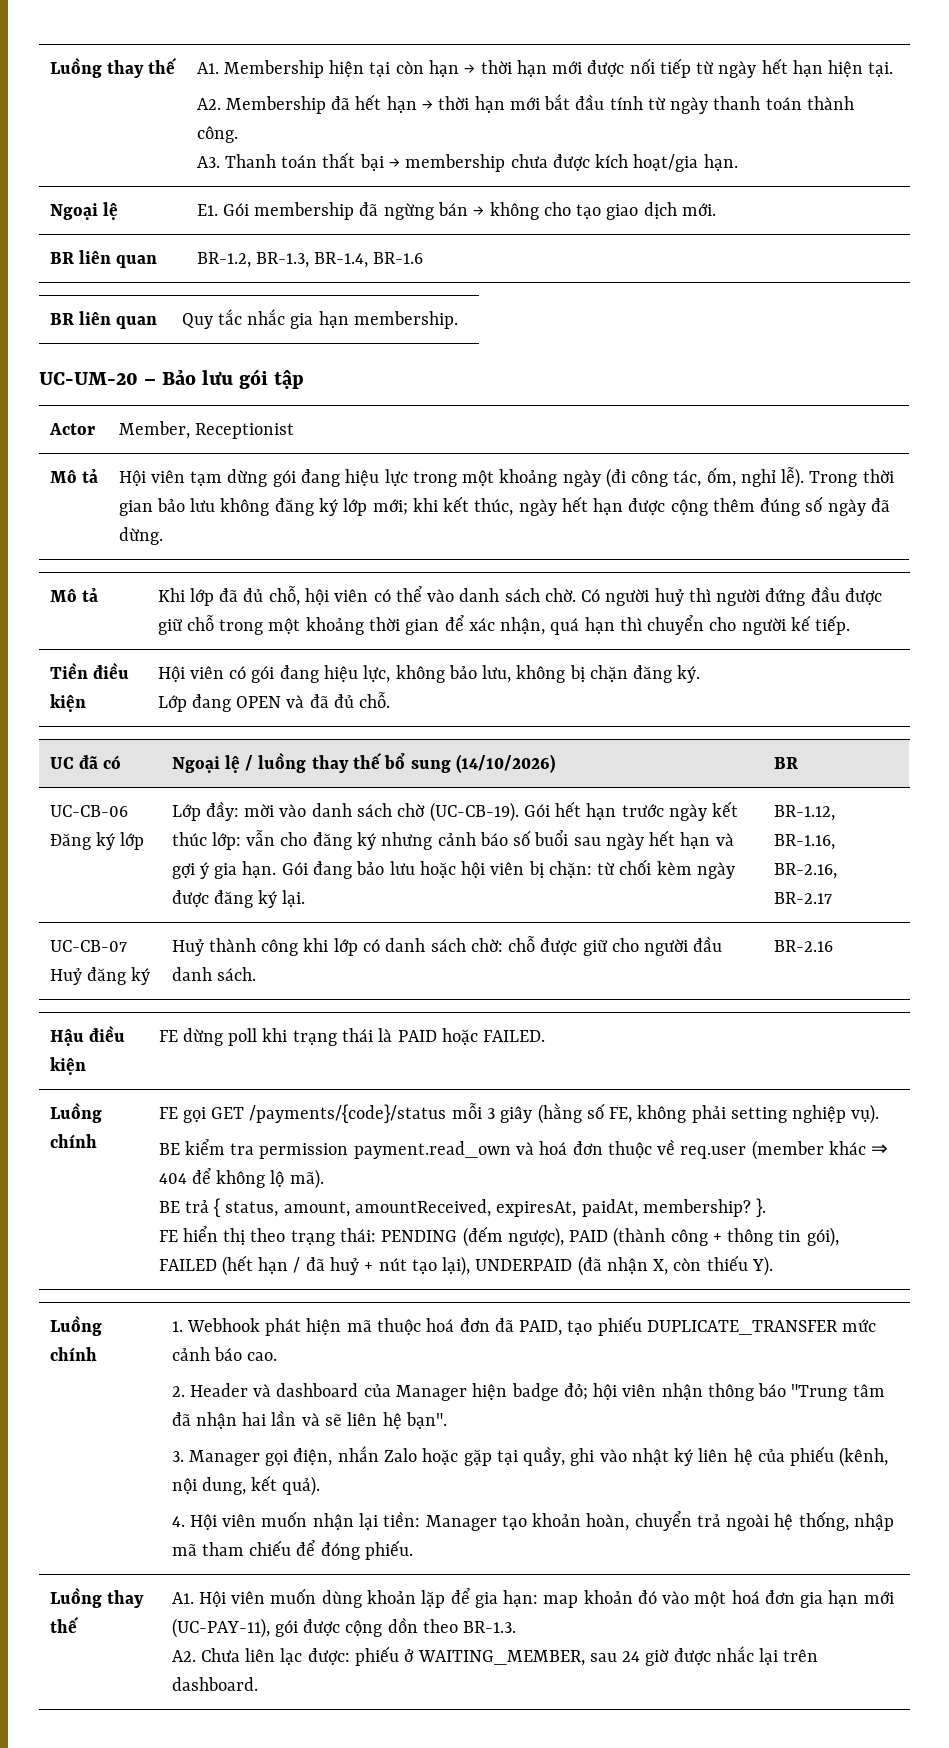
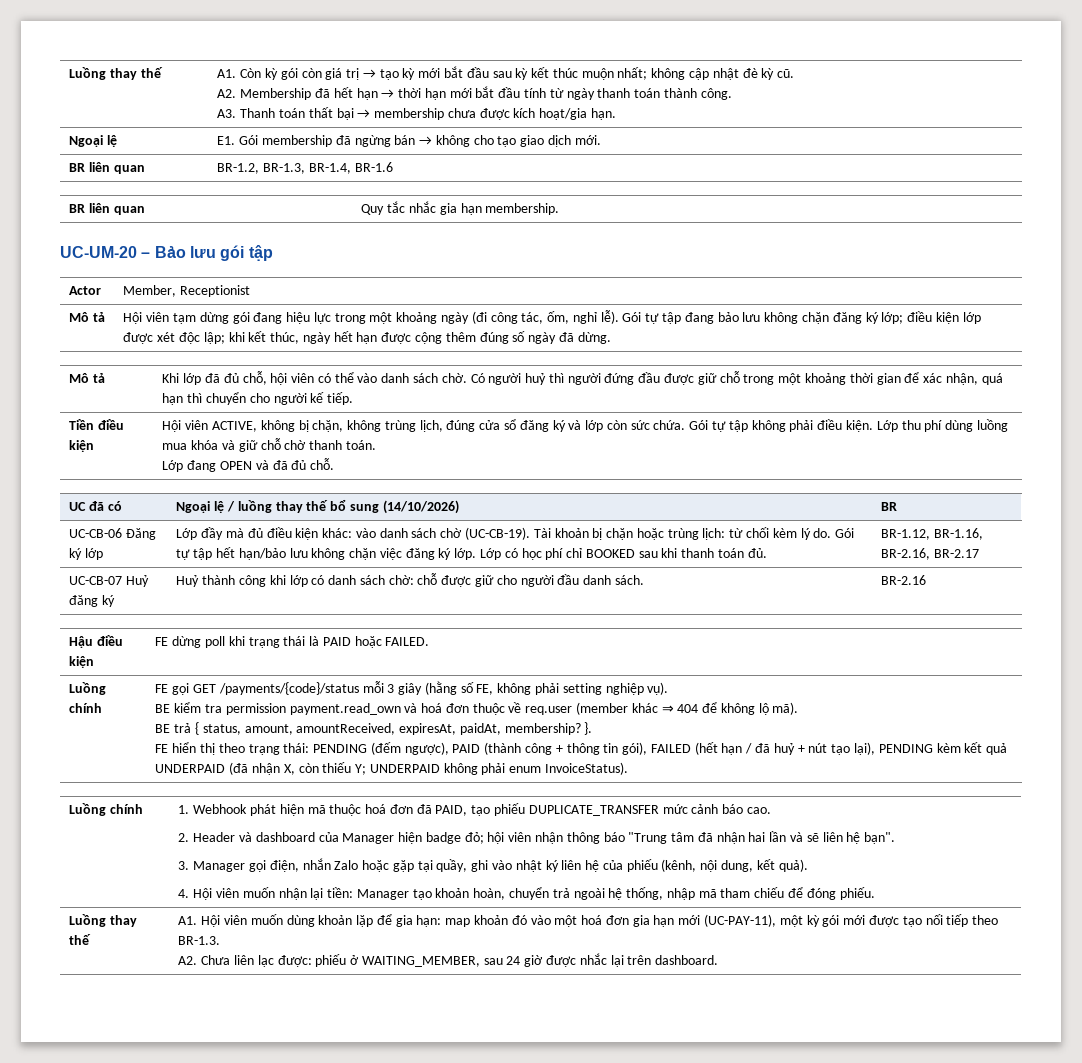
- Luồng thay thế | A1. Membership hiện tại còn hạn → thời hạn mới được nối tiếp từ ngày hết hạn hiện tại.
+ Luồng thay thế | A1. Còn kỳ gói còn giá trị → tạo kỳ mới bắt đầu sau kỳ kết thúc muộn nhất; không cập nhật đè kỳ cũ.
- Trong thời gian bảo lưu không đăng ký lớp mới; khi kết thúc, ngày hết hạn được cộng thêm đúng số ngày đã dừng.
+ Gói tự tập đang bảo lưu không chặn đăng ký lớp; điều kiện lớp được xét độc lập; khi kết thúc, ngày hết hạn được cộng thêm đúng số ngày đã dừng.
- Hội viên có gói đang hiệu lực, không bảo lưu, không bị chặn đăng ký.
+ Hội viên ACTIVE, không bị chặn, không trùng lịch, đúng cửa sổ đăng ký và lớp còn sức chứa. Gói tự tập không phải điều kiện. Lớp thu phí dùng luồng mua khóa và giữ chỗ chờ thanh toán.
- Lớp đầy: mời vào danh sách chờ (UC-CB-19).
+ Lớp đầy mà đủ điều kiện khác: vào danh sách chờ (UC-CB-19).
- Gói hết hạn trước ngày kết thúc lớp: vẫn cho đăng ký nhưng cảnh báo số buổi sau ngày hết hạn và gợi ý gia hạn. Gói đang bảo lưu hoặc hội viên bị chặn: từ chối kèm ngày được đăng ký lại.
+ Tài khoản bị chặn hoặc trùng lịch: từ chối kèm lý do. Gói tự tập hết hạn/bảo lưu không chặn việc đăng ký lớp. Lớp có học phí chỉ BOOKED sau khi thanh toán đủ.
- FE hiển thị theo trạng thái: PENDING (đếm ngược), PAID (thành công + thông tin gói), FAILED (hết hạn / đã huỷ + nút tạo lại), UNDERPAID (đã nhận X, còn thiếu Y).
+ FE hiển thị theo trạng thái: PENDING (đếm ngược), PAID (thành công + thông tin gói), FAILED (hết hạn / đã huỷ + nút tạo lại), PENDING kèm kết quả UNDERPAID (đã nhận X, còn thiếu Y; UNDERPAID không phải enum InvoiceStatus).
- A1. Hội viên muốn dùng khoản lặp để gia hạn: map khoản đó vào một hoá đơn gia hạn mới (UC-PAY-11), gói được cộng dồn theo BR-1.3.
+ A1. Hội viên muốn dùng khoản lặp để gia hạn: map khoản đó vào một hoá đơn gia hạn mới (UC-PAY-11), một kỳ gói mới được tạo nối tiếp theo BR-1.3.

